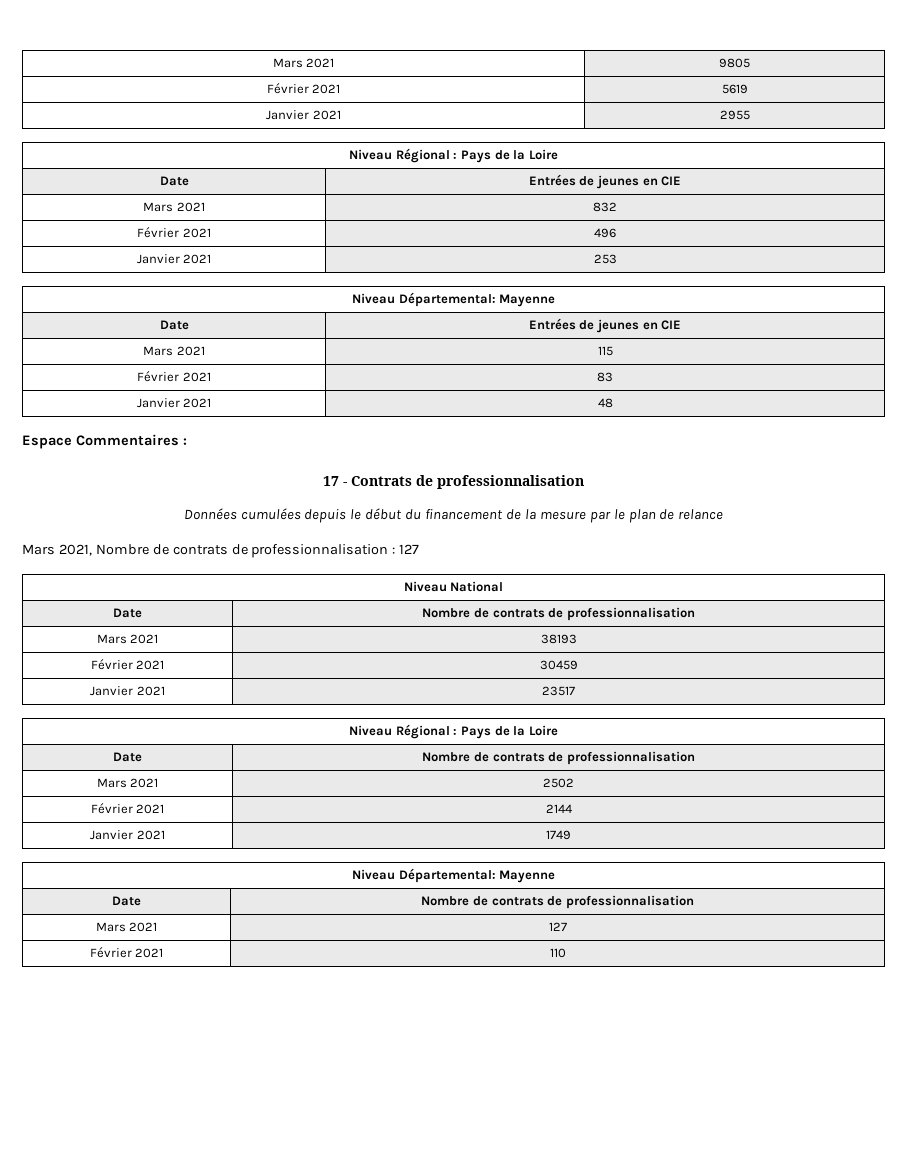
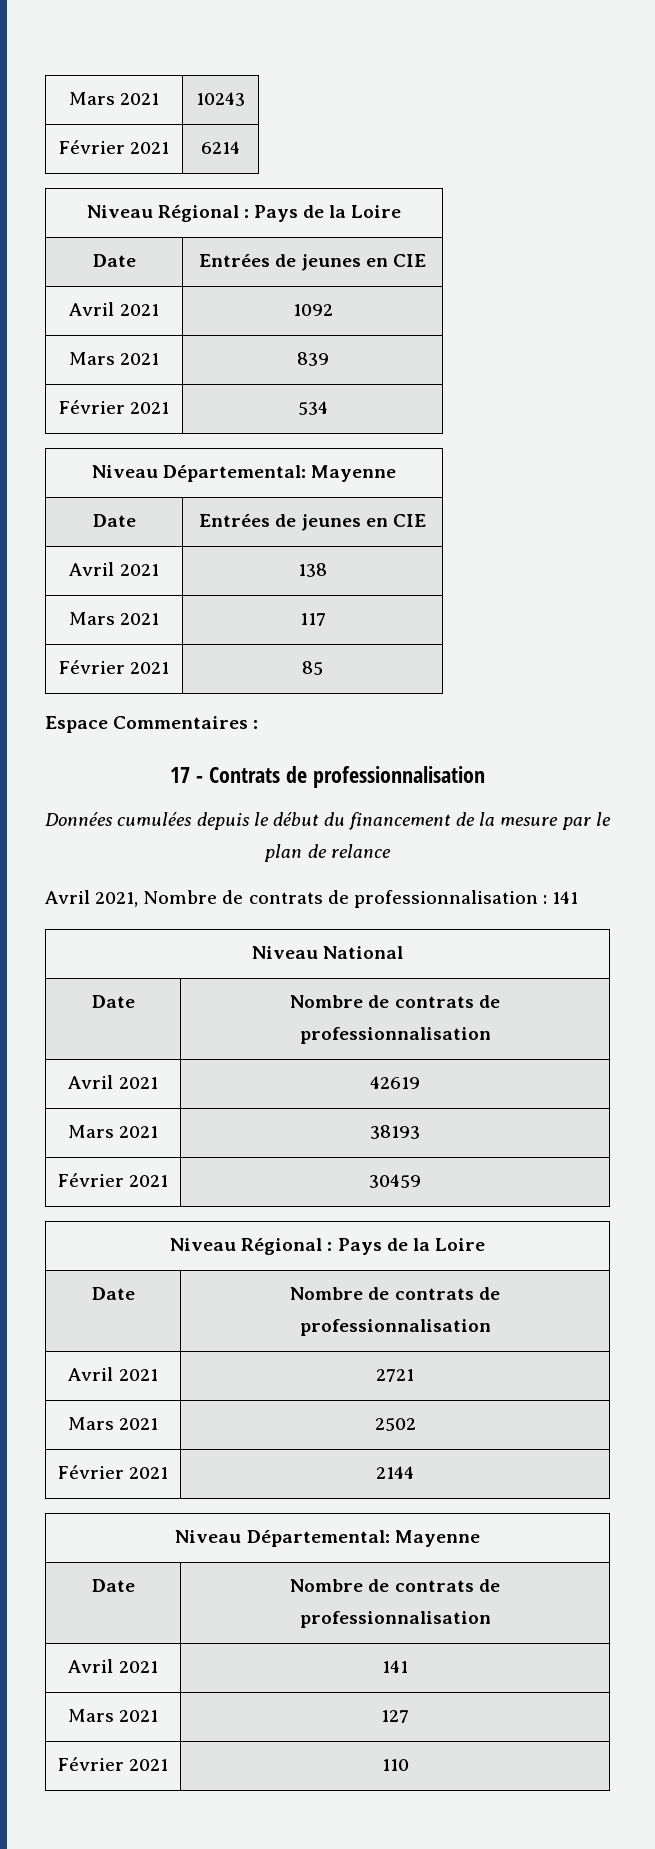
- Mars 2021 | 9805
- Février 2021 | 5619
- Janvier 2021 | 2955
+ Mars 2021 | 10243
+ Février 2021 | 6214
- Mars 2021 | 832
- Février 2021 | 496
- Janvier 2021 | 253
+ Avril 2021 | 1092
+ Mars 2021 | 839
+ Février 2021 | 534
- Mars 2021 | 115
- Février 2021 | 83
- Janvier 2021 | 48
+ Avril 2021 | 138
+ Mars 2021 | 117
+ Février 2021 | 85
- Mars 2021, Nombre de contrats de professionnalisation : 127
+ Avril 2021, Nombre de contrats de professionnalisation : 141
+ Avril 2021 | 42619
- Janvier 2021 | 23517
+ Avril 2021 | 2721
- Janvier 2021 | 1749
+ Avril 2021 | 141

